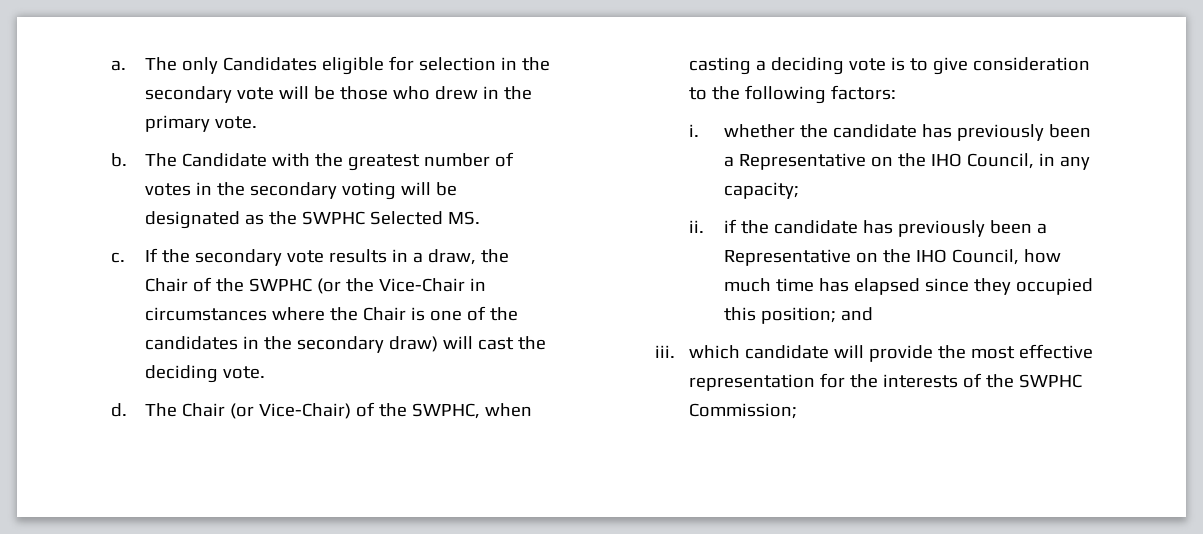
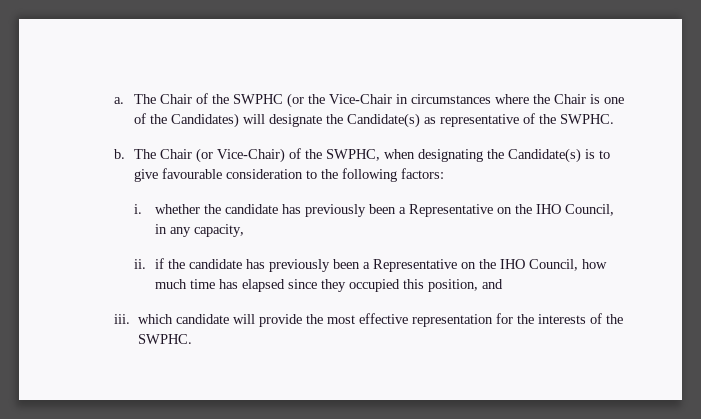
- The only Candidates eligible for selection in the secondary vote will be those who drew in the primary vote.
- b. The Candidate with the greatest number of votes in the secondary voting will be designated as the SWPHC Selected MS.
- c. If the secondary vote results in a draw, the Chair of the SWPHC (or the Vice-Chair in circumstances where the Chair is one of the candidates in the secondary draw) will cast the deciding vote.
- d.
+ The Chair of the SWPHC (or the Vice-Chair in circumstances where the Chair is one of the Candidates) will designate the Candidate(s) as representative of the SWPHC.
+ b.
- The Chair (or Vice-Chair) of the SWPHC, when casting a deciding vote is to give consideration to the following factors:
+ The Chair (or Vice-Chair) of the SWPHC, when designating the Candidate(s) is to give favourable consideration to the following factors:
- i. whether the candidate has previously been a Representative on the IHO Council, in any capacity;
+ i. whether the candidate has previously been a Representative on the IHO Council, in any capacity,
- ii. if the candidate has previously been a Representative on the IHO Council, how much time has elapsed since they occupied this position; and
+ ii. if the candidate has previously been a Representative on the IHO Council, how much time has elapsed since they occupied this position, and
- iii. which candidate will provide the most effective representation for the interests of the SWPHC Commission;
+ iii. which candidate will provide the most effective representation for the interests of the SWPHC.

